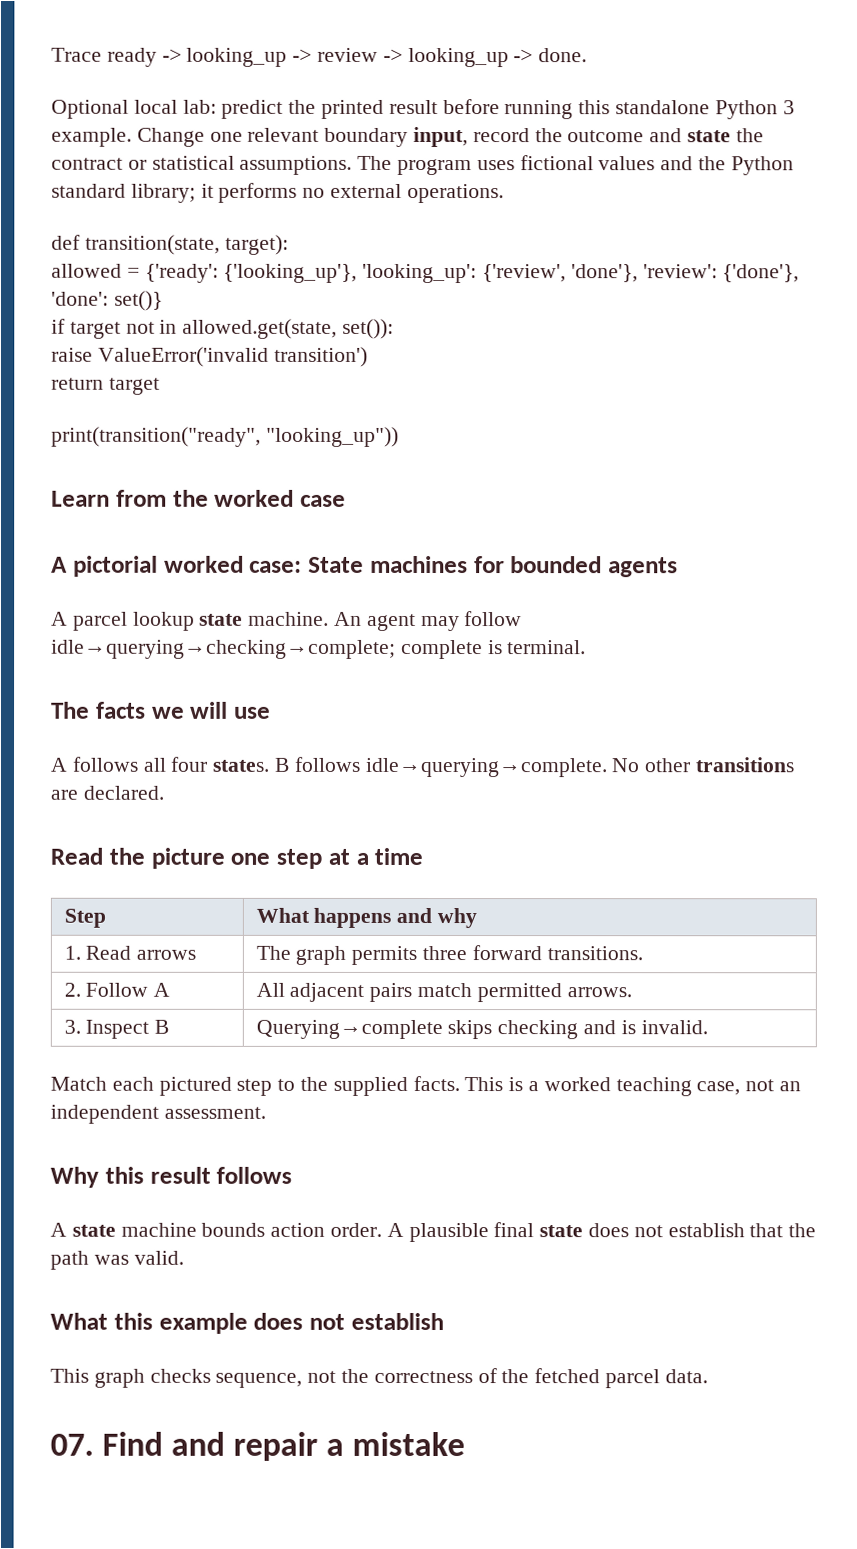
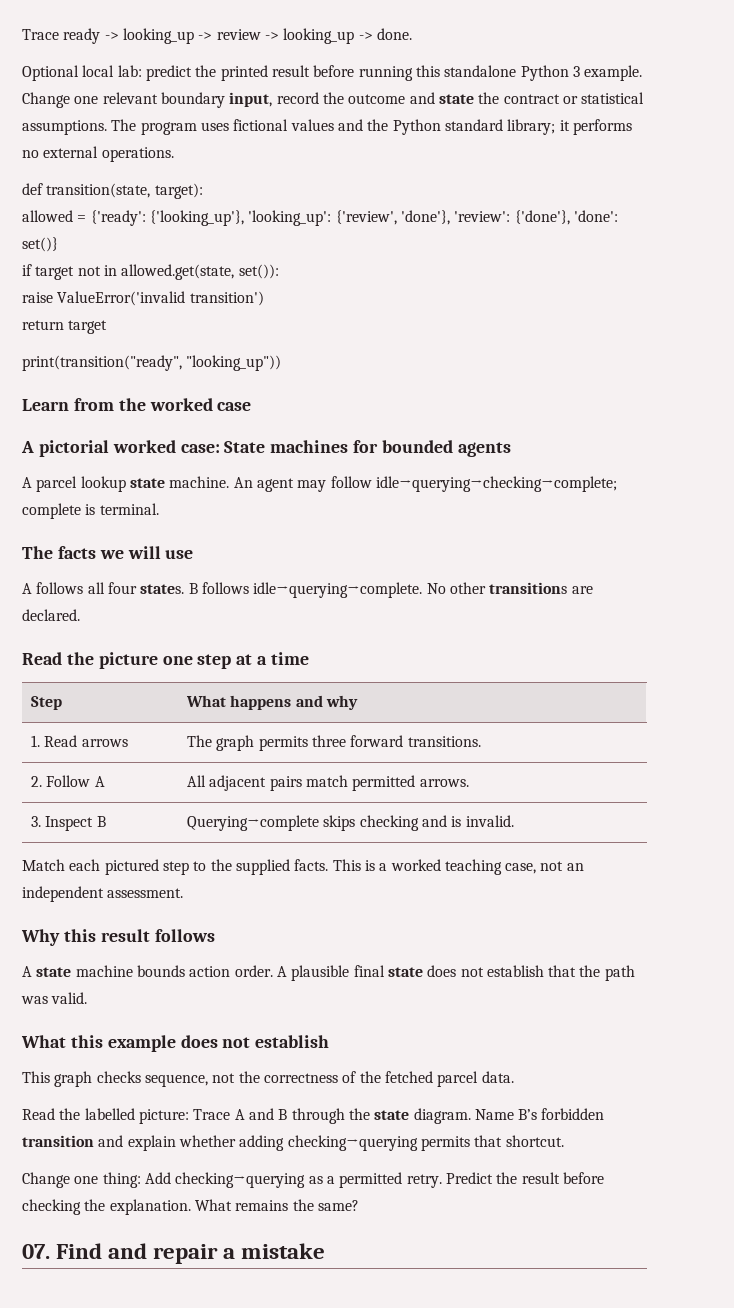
+ Read the labelled picture: Trace A and B through the state diagram. Name B’s forbidden transition and explain whether adding checking→querying permits that shortcut.
+ Change one thing: Add checking→querying as a permitted retry. Predict the result before checking the explanation. What remains the same?

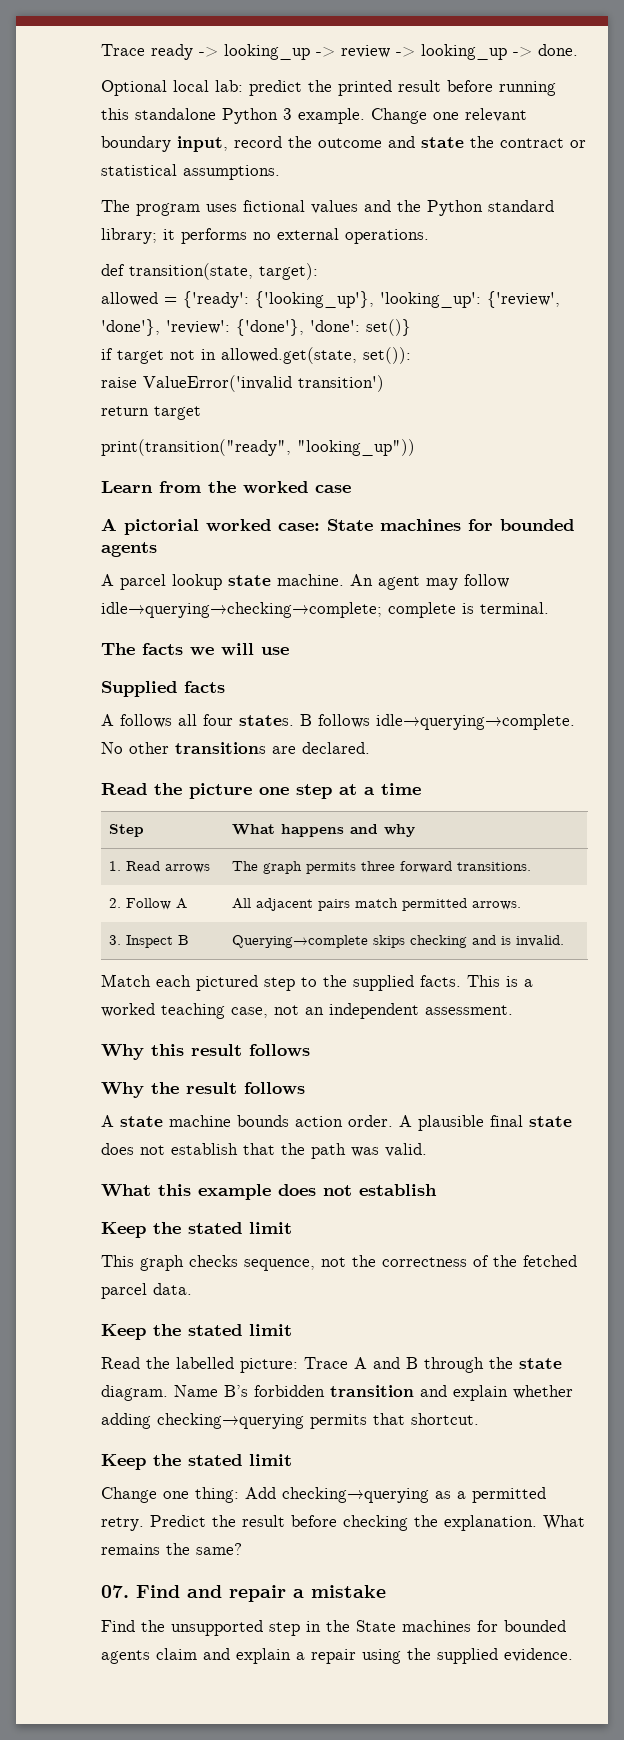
- Change one relevant boundary input, record the outcome and state the contract or statistical assumptions. The program uses fictional values and the Python standard library; it performs no external operations.
+ Change one relevant boundary input, record the outcome and state the contract or statistical assumptions.
+ The program uses fictional values and the Python standard library; it performs no external operations.
+ Supplied facts
+ Why the result follows
  What this example does not establish
+ Keep the stated limit
  This graph checks sequence, not the correctness of the fetched parcel data.
+ Keep the stated limit
  Name B’s forbidden transition and explain whether adding checking→querying permits that shortcut.
+ Keep the stated limit
+ Find the unsupported step in the State machines for bounded agents claim and explain a repair using the supplied evidence.

